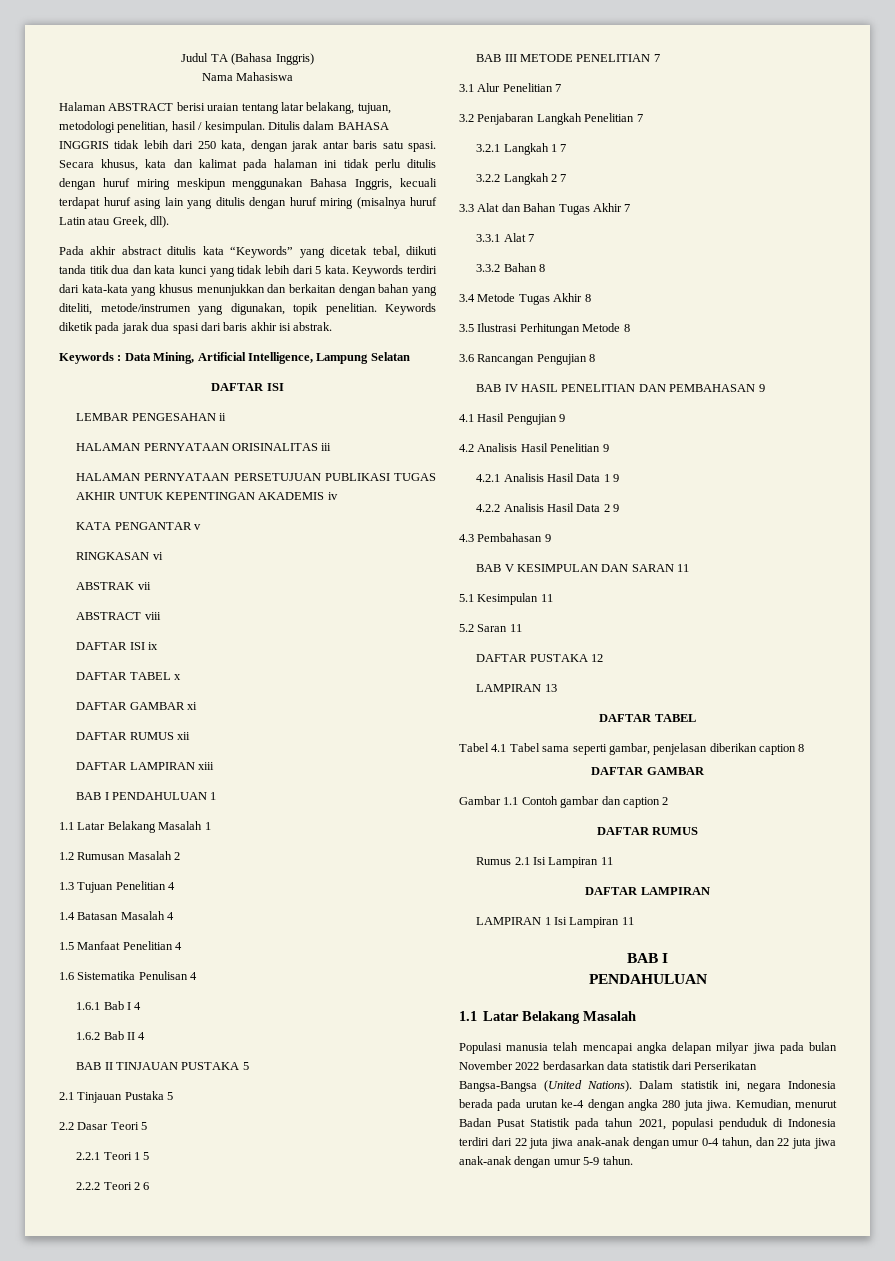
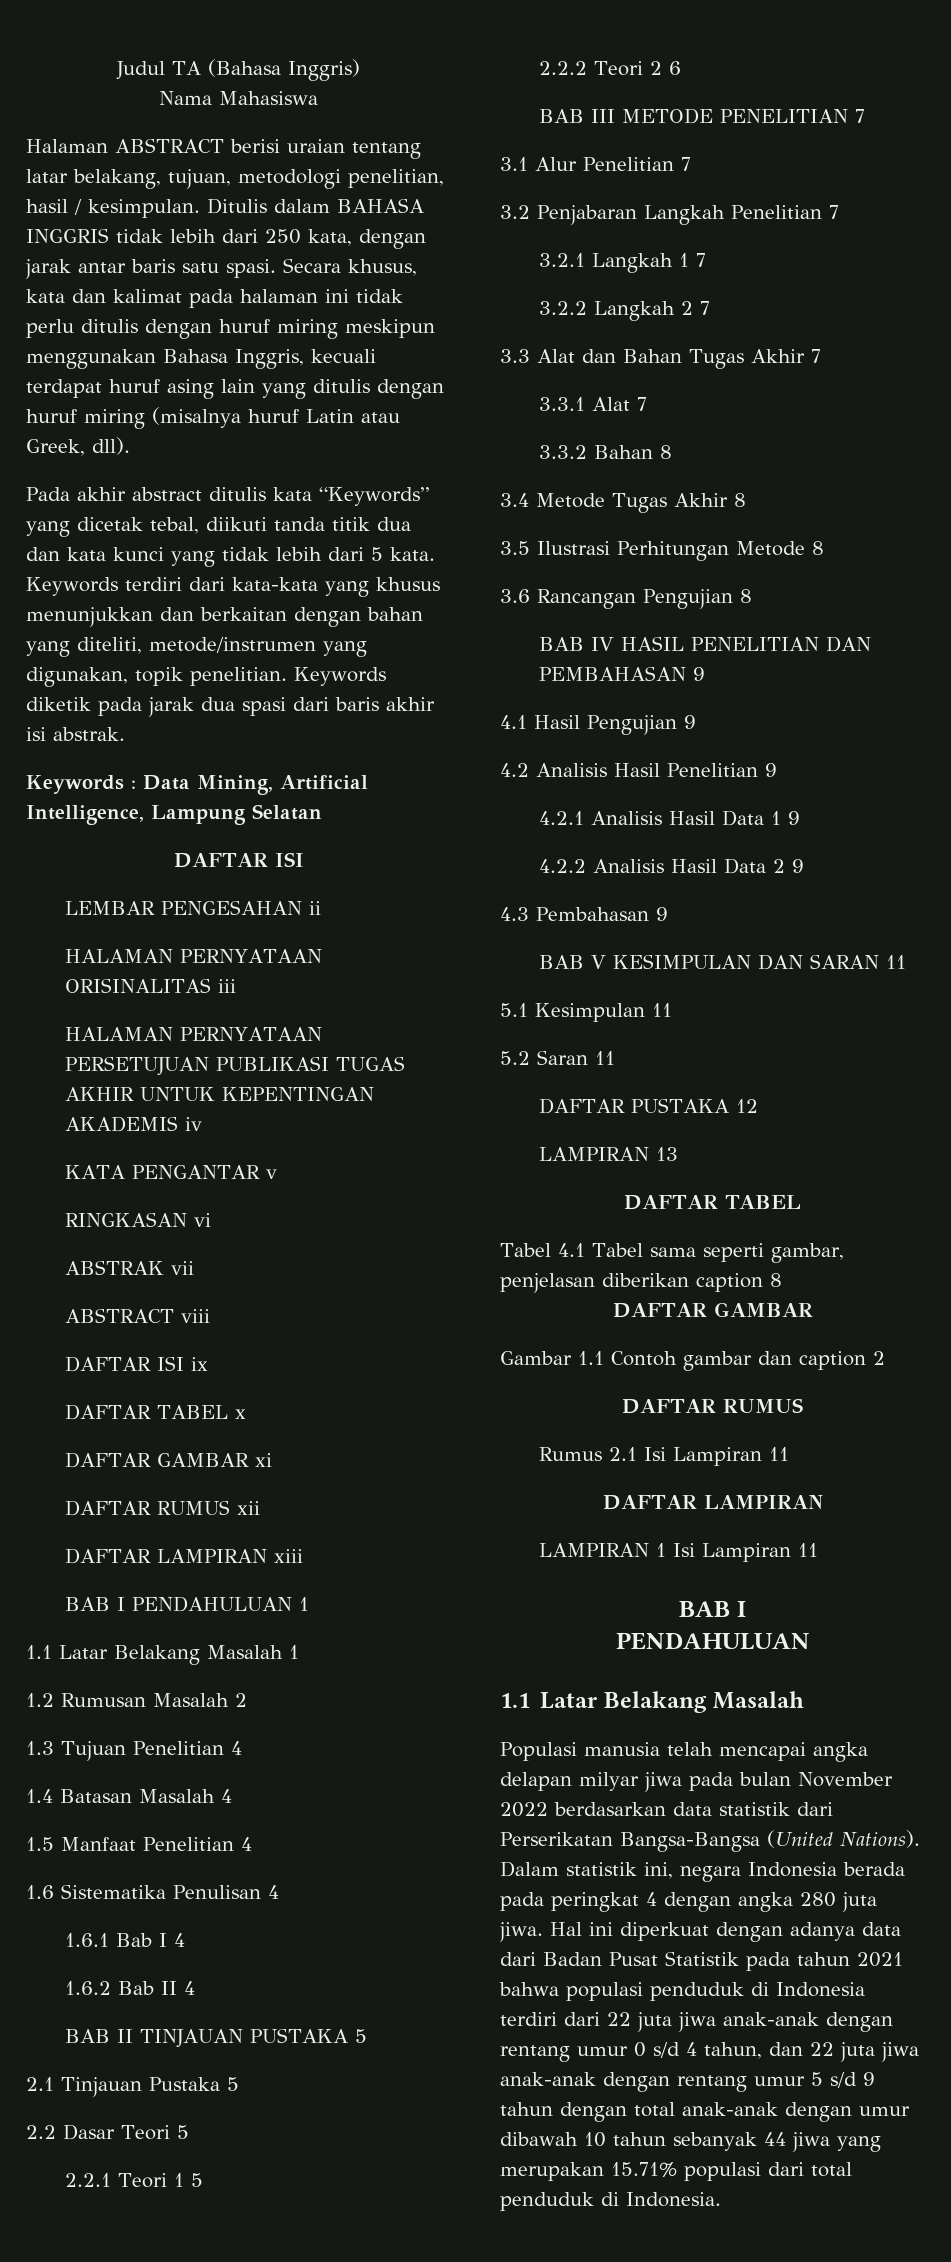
- Dalam statistik ini, negara Indonesia berada pada urutan ke-4 dengan angka 280 juta jiwa.
+ Dalam statistik ini, negara Indonesia berada pada peringkat 4 dengan angka 280 juta jiwa.
- Kemudian, menurut Badan Pusat Statistik pada tahun 2021, populasi penduduk di Indonesia terdiri dari 22 juta jiwa anak-anak dengan umur 0-4 tahun, dan 22 juta jiwa anak-anak dengan umur 5-9 tahun.
+ Hal ini diperkuat dengan adanya data dari Badan Pusat Statistik pada tahun 2021 bahwa populasi penduduk di Indonesia terdiri dari 22 juta jiwa anak-anak dengan rentang umur 0 s/d 4 tahun, dan 22 juta jiwa anak-anak dengan rentang umur 5 s/d 9 tahun dengan total anak-anak dengan umur dibawah 10 tahun sebanyak 44 jiwa yang merupakan 15.71% populasi dari total penduduk di Indonesia.

